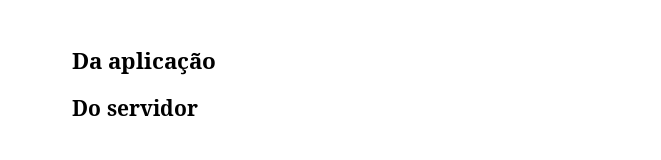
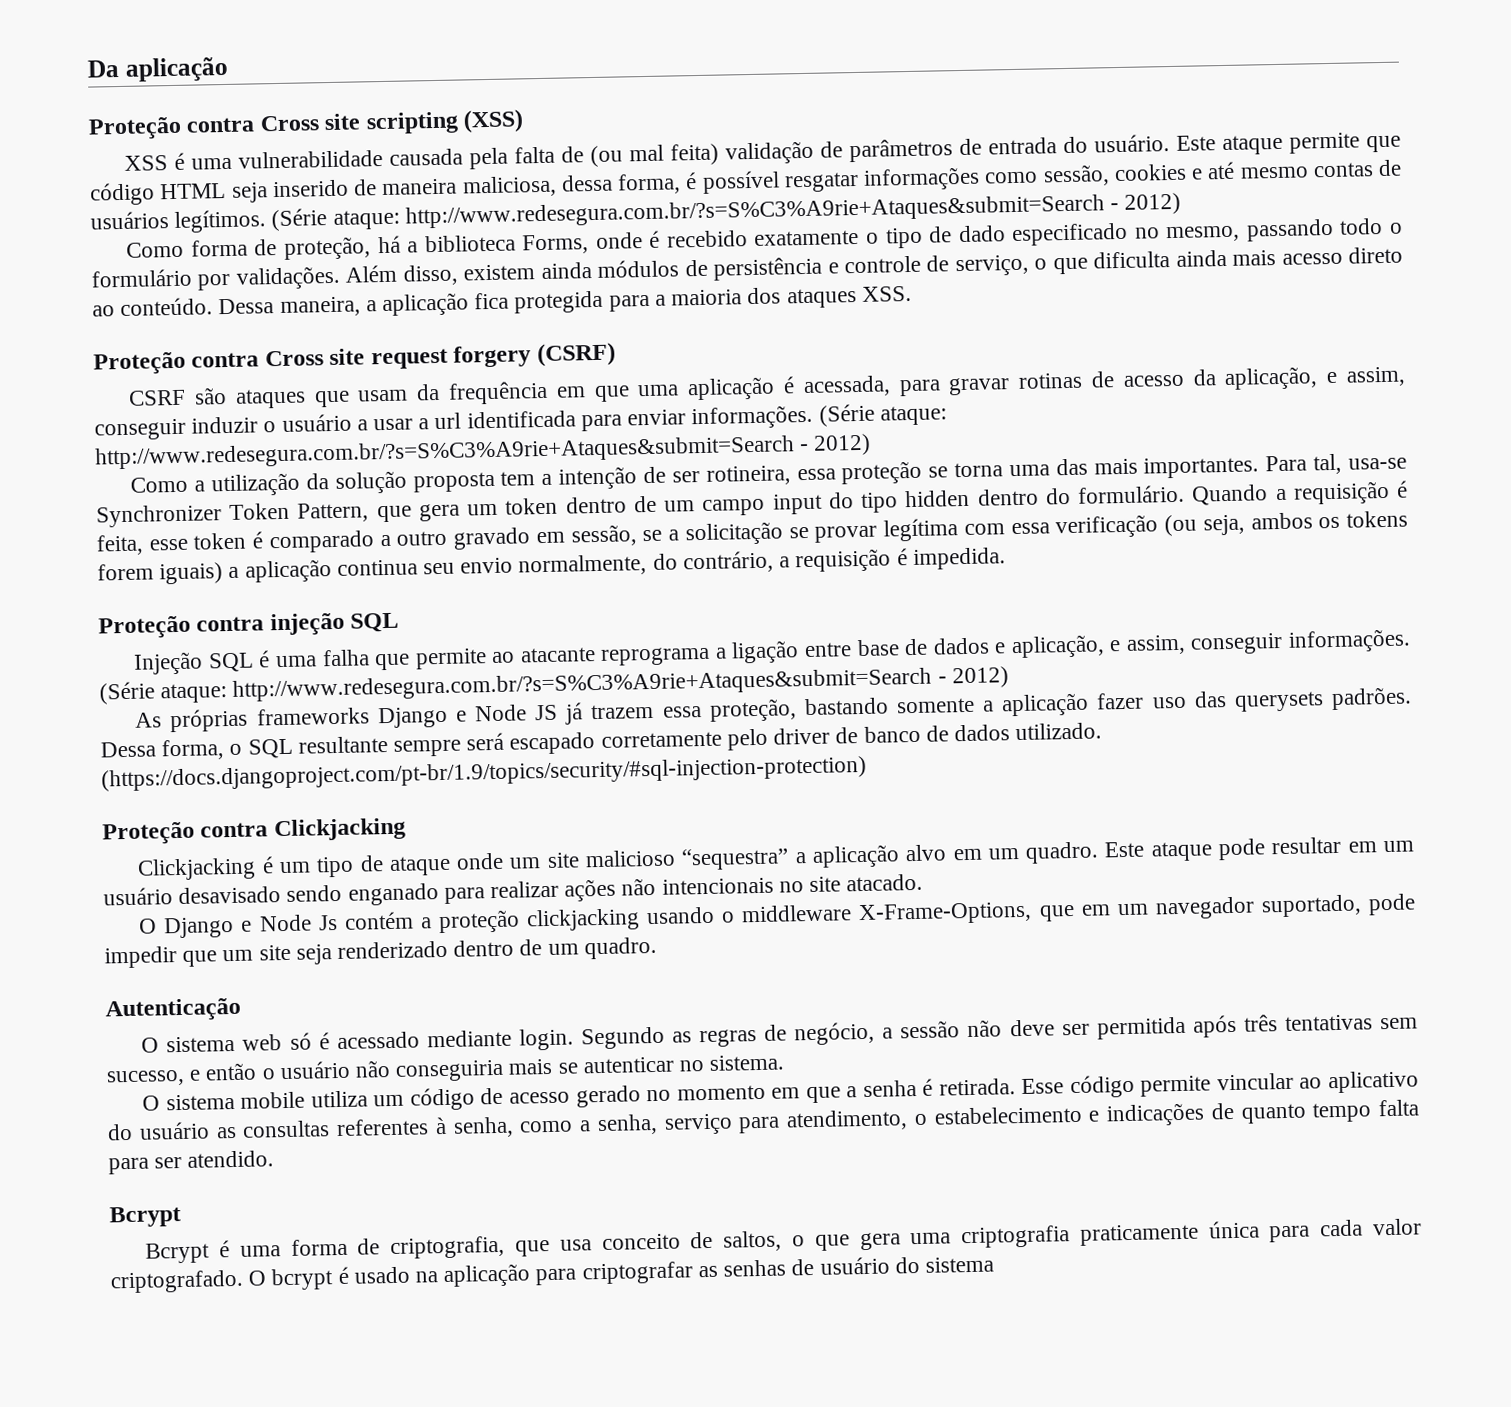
- Do servidor
+ Proteção contra Cross site scripting (XSS)
+ XSS é uma vulnerabilidade causada pela falta de (ou mal feita) validação de parâmetros de entrada do usuário. Este ataque permite que código HTML seja inserido de maneira maliciosa, dessa forma, é possível resgatar informações como sessão, cookies e até mesmo contas de usuários legítimos. (Série ataque: http://www.redesegura.com.br/?s=S%C3%A9rie+Ataques&submit=Search - 2012)
+ Como forma de proteção, há a biblioteca Forms, onde é recebido exatamente o tipo de dado especificado no mesmo, passando todo o formulário por validações. Além disso, existem ainda módulos de persistência e controle de serviço, o que dificulta ainda mais acesso direto ao conteúdo. Dessa maneira, a aplicação fica protegida para a maioria dos ataques XSS.
+ Proteção contra Cross site request forgery (CSRF)
+ CSRF são ataques que usam da frequência em que uma aplicação é acessada, para gravar rotinas de acesso da aplicação, e assim, conseguir induzir o usuário a usar a url identificada para enviar informações. (Série ataque: http://www.redesegura.com.br/?s=S%C3%A9rie+Ataques&submit=Search - 2012)
+ Como a utilização da solução proposta tem a intenção de ser rotineira, essa proteção se torna uma das mais importantes. Para tal, usa-se Synchronizer Token Pattern, que gera um token dentro de um campo input do tipo hidden dentro do formulário. Quando a requisição é feita, esse token é comparado a outro gravado em sessão, se a solicitação se provar legítima com essa verificação (ou seja, ambos os tokens forem iguais) a aplicação continua seu envio normalmente, do contrário, a requisição é impedida.
+ Proteção contra injeção SQL
+ Injeção SQL é uma falha que permite ao atacante reprograma a ligação entre base de dados e aplicação, e assim, conseguir informações. (Série ataque: http://www.redesegura.com.br/?s=S%C3%A9rie+Ataques&submit=Search - 2012)
+ As próprias frameworks Django e Node JS já trazem essa proteção, bastando somente a aplicação fazer uso das querysets padrões. Dessa forma, o SQL resultante sempre será escapado corretamente pelo driver de banco de dados utilizado. (https://docs.djangoproject.com/pt-br/1.9/topics/security/#sql-injection-protection)
+ Proteção contra Clickjacking
+ Clickjacking é um tipo de ataque onde um site malicioso “sequestra” a aplicação alvo em um quadro. Este ataque pode resultar em um usuário desavisado sendo enganado para realizar ações não intencionais no site atacado.
+ O Django e Node Js contém a proteção clickjacking usando o middleware X-Frame-Options, que em um navegador suportado, pode impedir que um site seja renderizado dentro de um quadro.
+ Autenticação
+ O sistema web só é acessado mediante login. Segundo as regras de negócio, a sessão não deve ser permitida após três tentativas sem sucesso, e então o usuário não conseguiria mais se autenticar no sistema.
+ O sistema mobile utiliza um código de acesso gerado no momento em que a senha é retirada. Esse código permite vincular ao aplicativo do usuário as consultas referentes à senha, como a senha, serviço para atendimento, o estabelecimento e indicações de quanto tempo falta para ser atendido.
+ Bcrypt
+ Bcrypt é uma forma de criptografia, que usa conceito de saltos, o que gera uma criptografia praticamente única para cada valor criptografado. O bcrypt é usado na aplicação para criptografar as senhas de usuário do sistema

